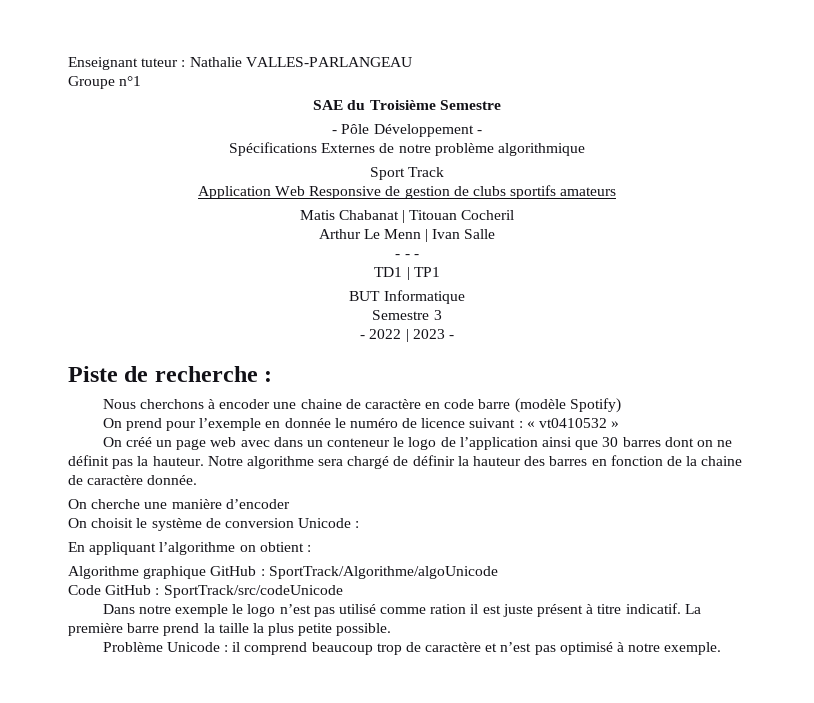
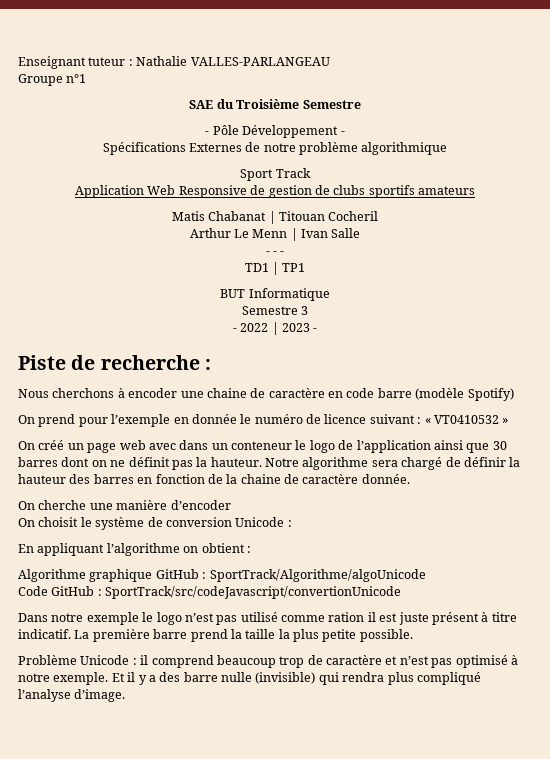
- On prend pour l’exemple en donnée le numéro de licence suivant : « vt0410532 »
+ On prend pour l’exemple en donnée le numéro de licence suivant : « VT0410532 »
- Code GitHub : SportTrack/src/codeUnicode
+ Code GitHub : SportTrack/src/codeJavascript/convertionUnicode
+ Et il y a des barre nulle (invisible) qui rendra plus compliqué l’analyse d’image.

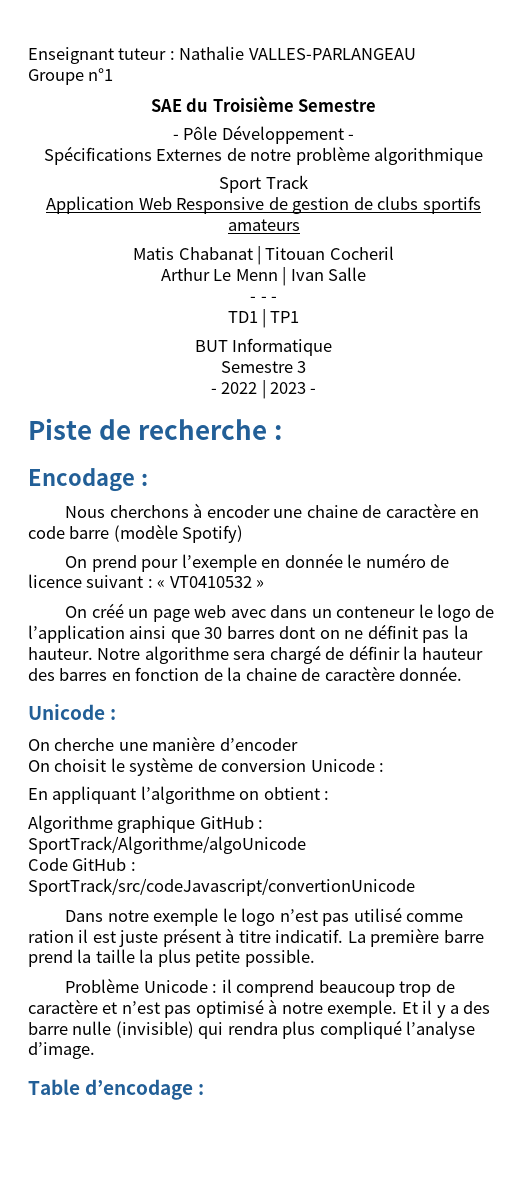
+ Encodage :
  Notre algorithme sera chargé de définir la hauteur des barres en fonction de la chaine de caractère donnée.
+ Unicode :
+ Table d’encodage :

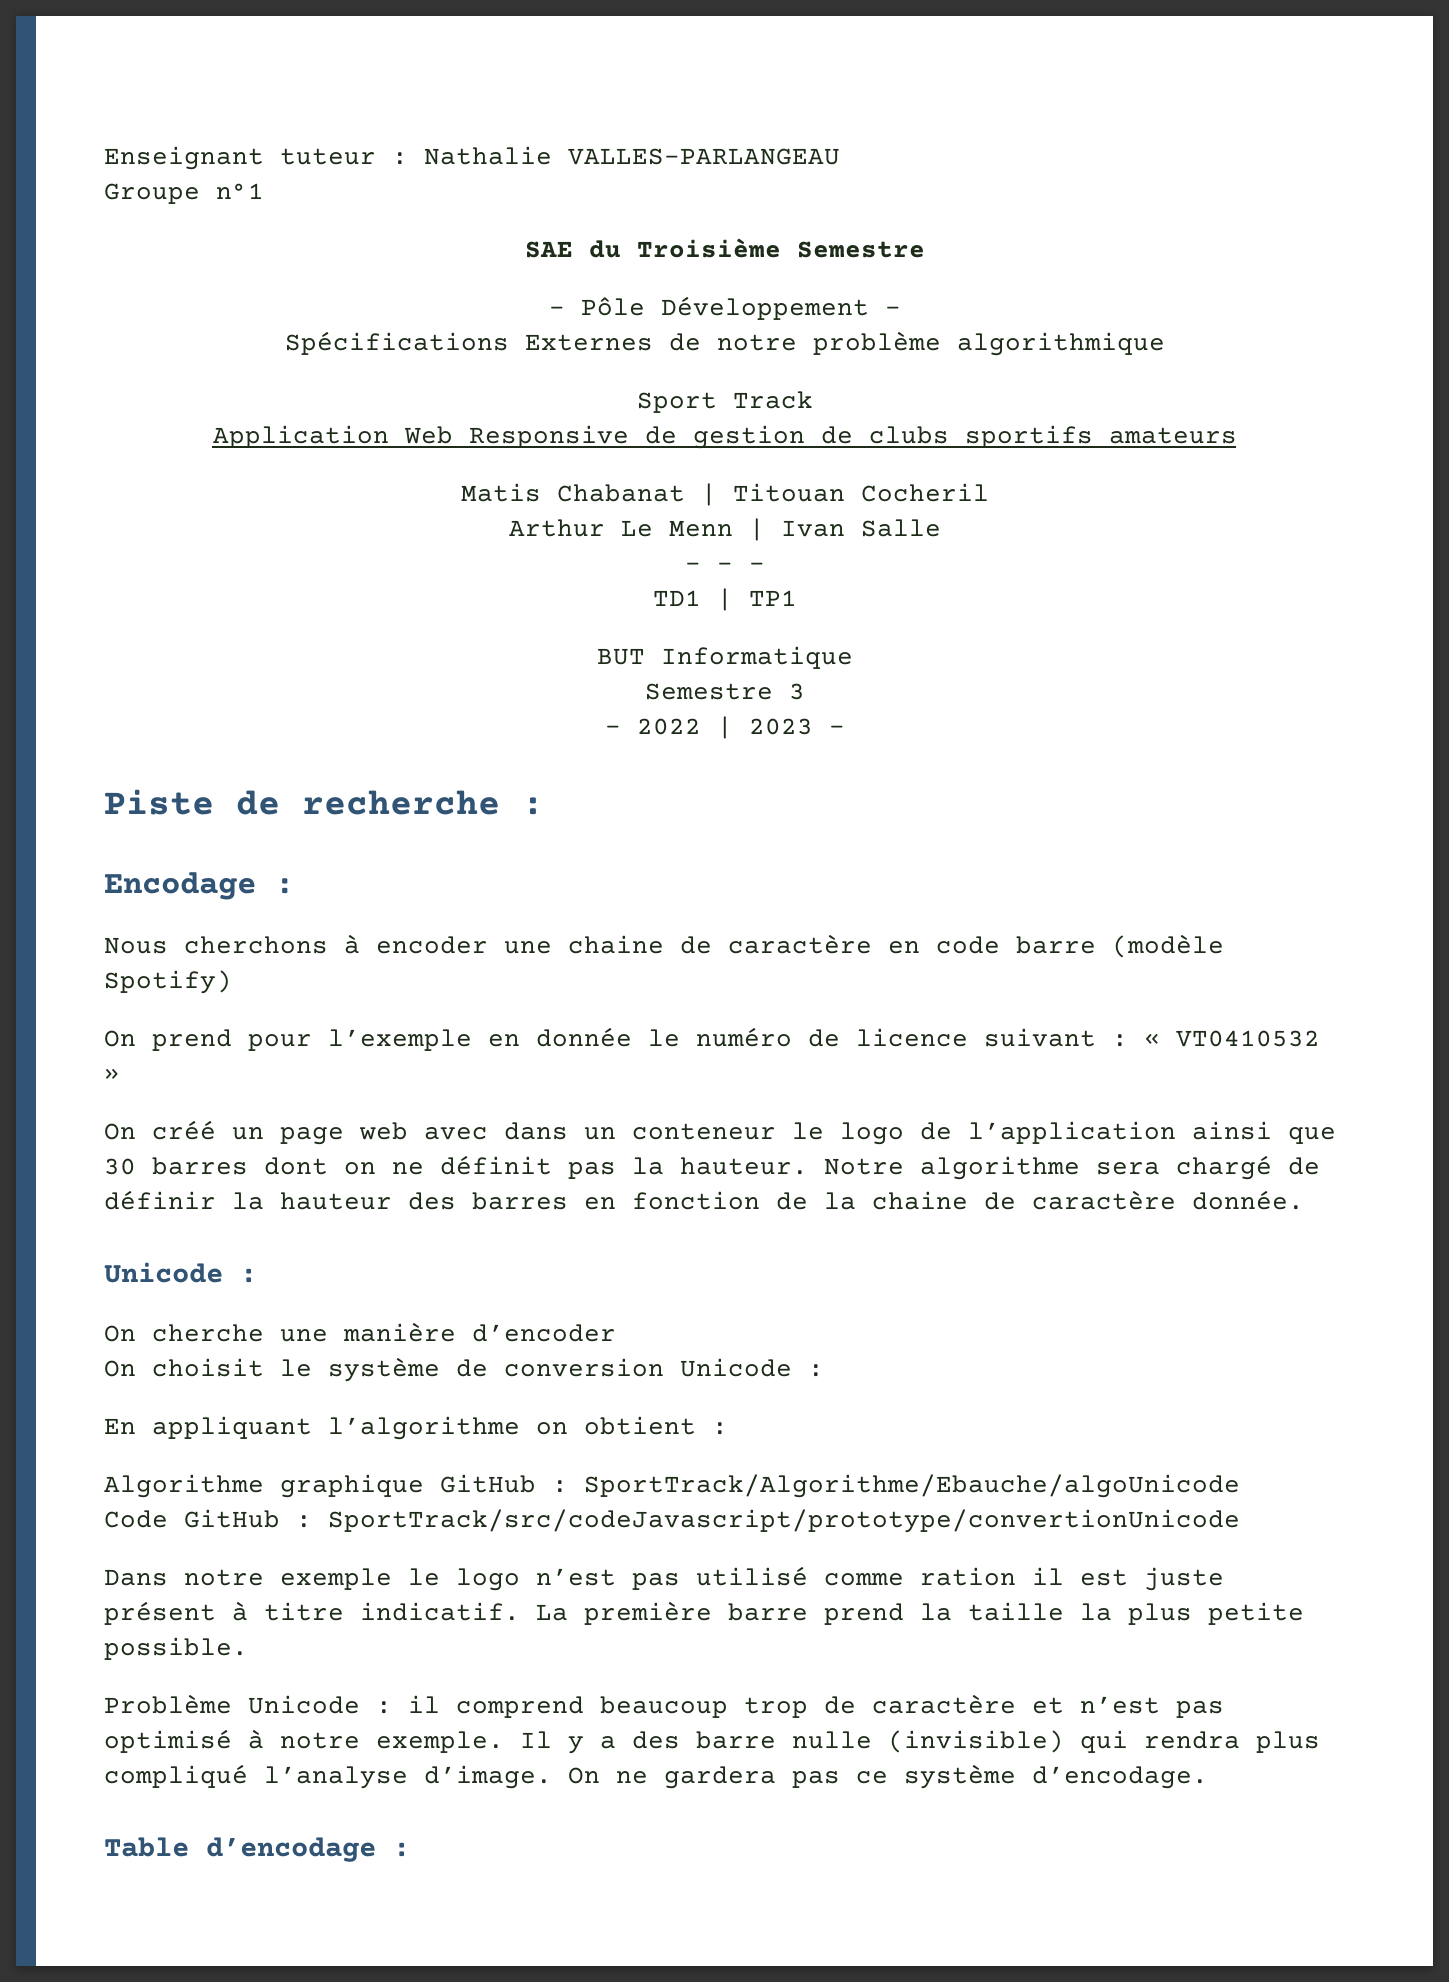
- Algorithme graphique GitHub : SportTrack/Algorithme/algoUnicode
+ Algorithme graphique GitHub : SportTrack/Algorithme/Ebauche/algoUnicode
- Code GitHub : SportTrack/src/codeJavascript/convertionUnicode
+ Code GitHub : SportTrack/src/codeJavascript/prototype/convertionUnicode
- Et il y a des barre nulle (invisible) qui rendra plus compliqué l’analyse d’image.
+ Il y a des barre nulle (invisible) qui rendra plus compliqué l’analyse d’image. On ne gardera pas ce système d’encodage.

